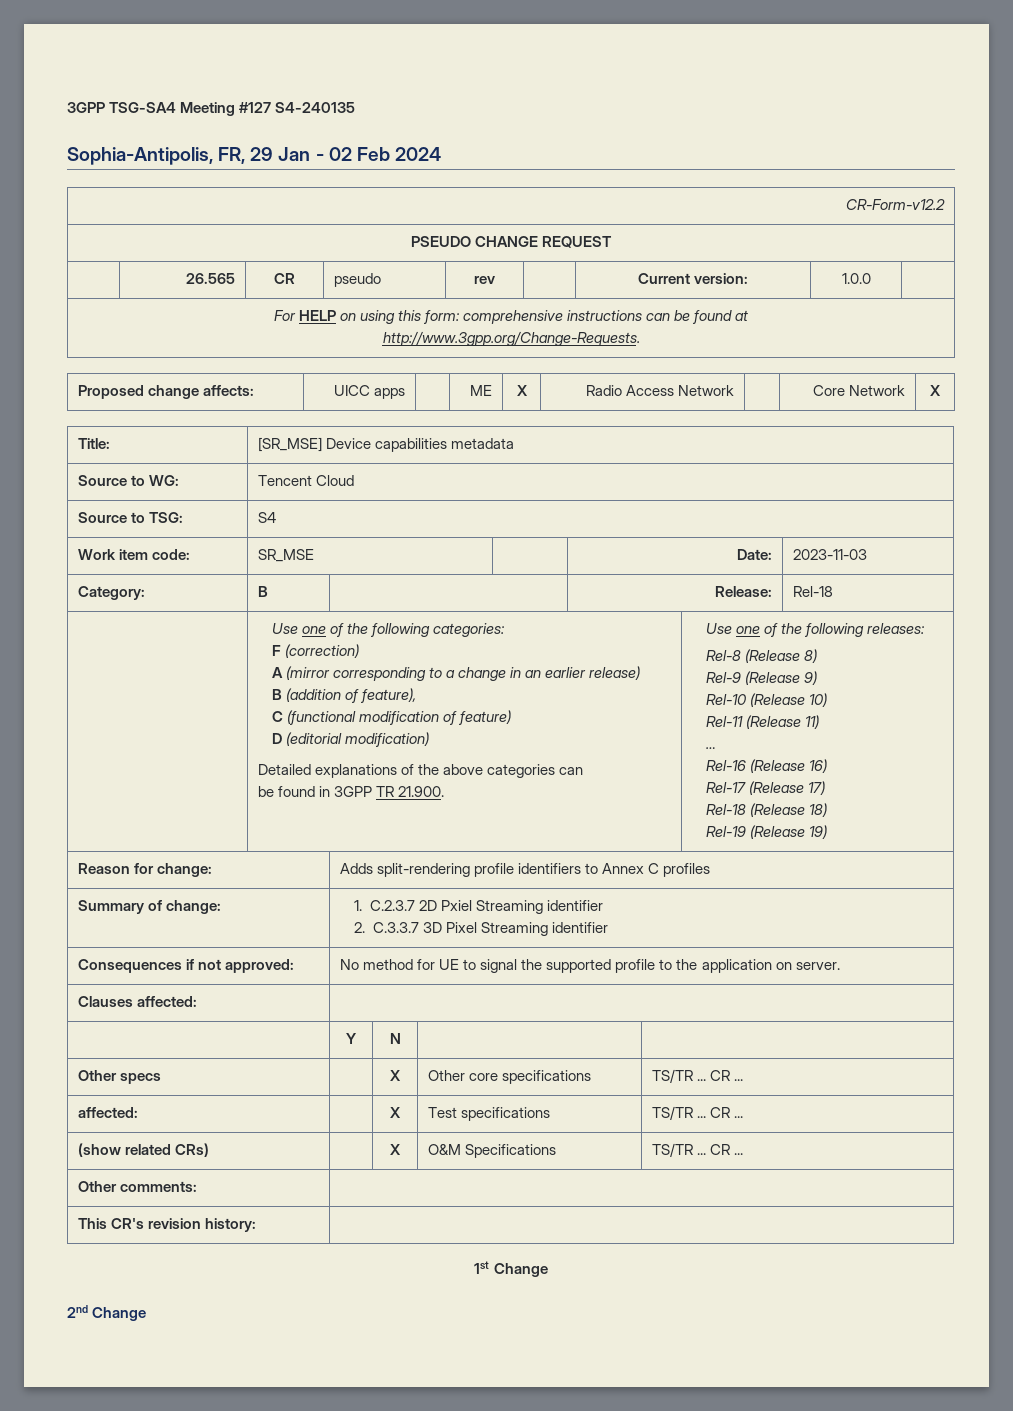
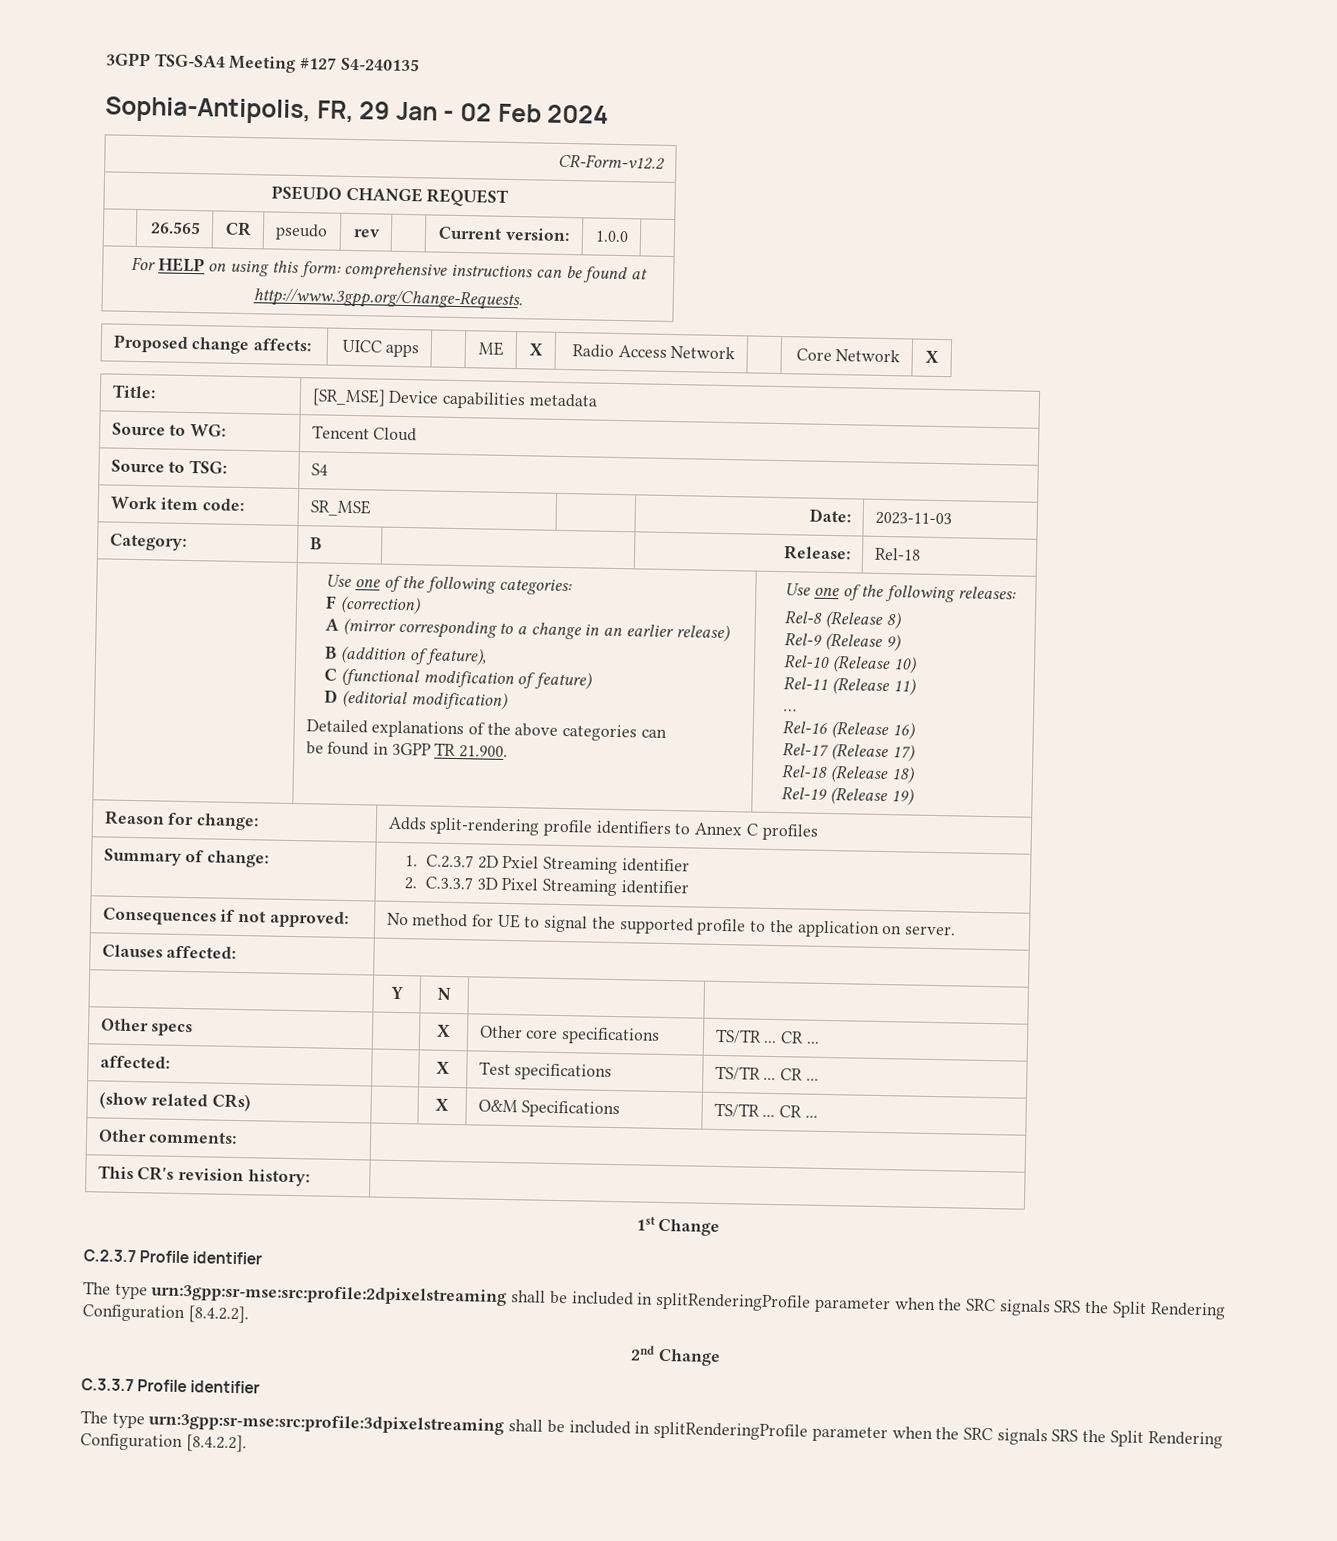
+ C.2.3.7 Profile identifier
+ The type urn:3gpp:sr-mse:src:profile:2dpixelstreaming shall be included in splitRenderingProfile parameter when the SRC signals SRS the Split Rendering Configuration [8.4.2.2].
  2nd Change
+ C.3.3.7 Profile identifier
+ The type urn:3gpp:sr-mse:src:profile:3dpixelstreaming shall be included in splitRenderingProfile parameter when the SRC signals SRS the Split Rendering Configuration [8.4.2.2].

